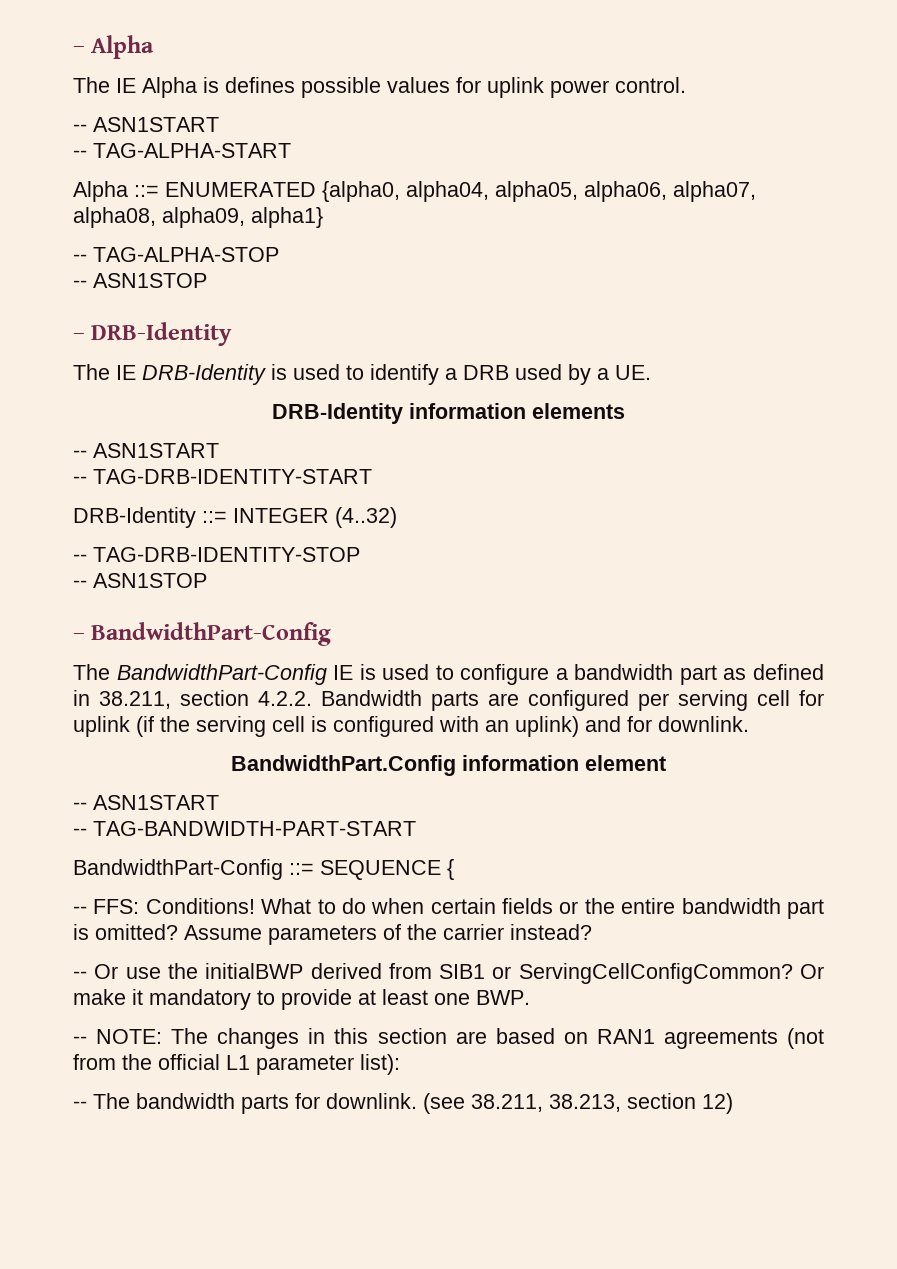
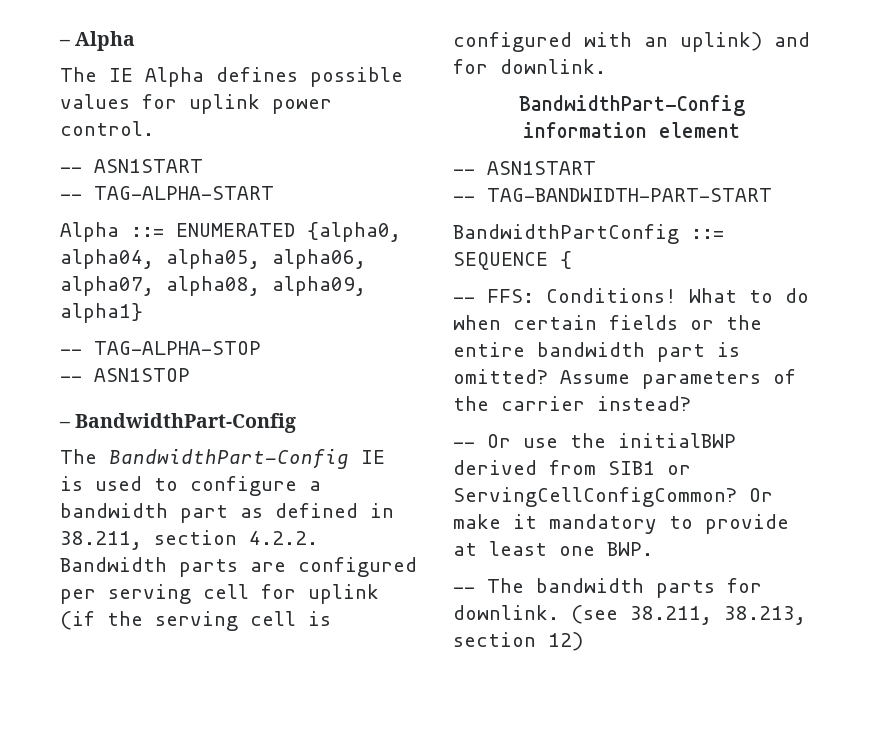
- The IE Alpha is defines possible values for uplink power control.
+ The IE Alpha defines possible values for uplink power control.
- – DRB-Identity
- The IE DRB-Identity is used to identify a DRB used by a UE.
- DRB-Identity information elements
- -- ASN1START
- -- TAG-DRB-IDENTITY-START
- DRB-Identity ::= INTEGER (4..32)
- -- TAG-DRB-IDENTITY-STOP
- -- ASN1STOP
- BandwidthPart.Config information element
+ BandwidthPart-Config information element
- BandwidthPart-Config ::= SEQUENCE {
+ BandwidthPartConfig ::= SEQUENCE {
- -- NOTE: The changes in this section are based on RAN1 agreements (not from the official L1 parameter list):

